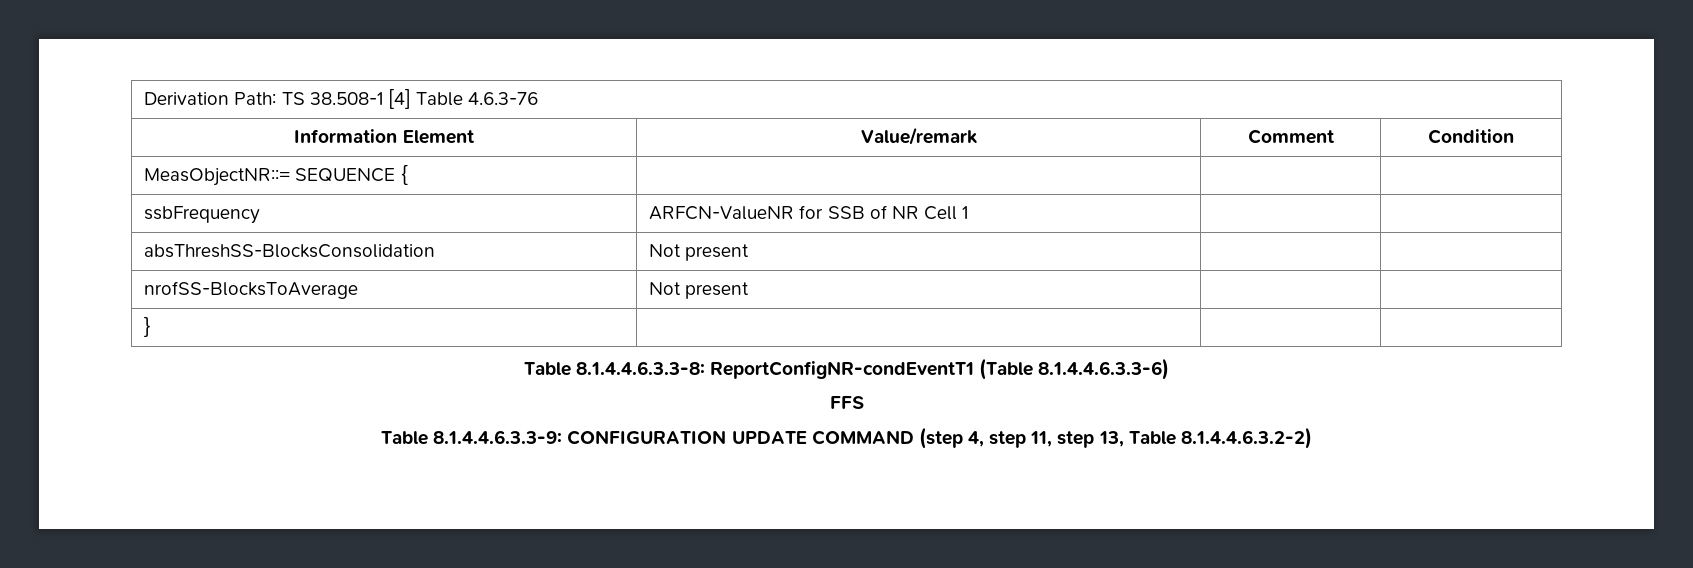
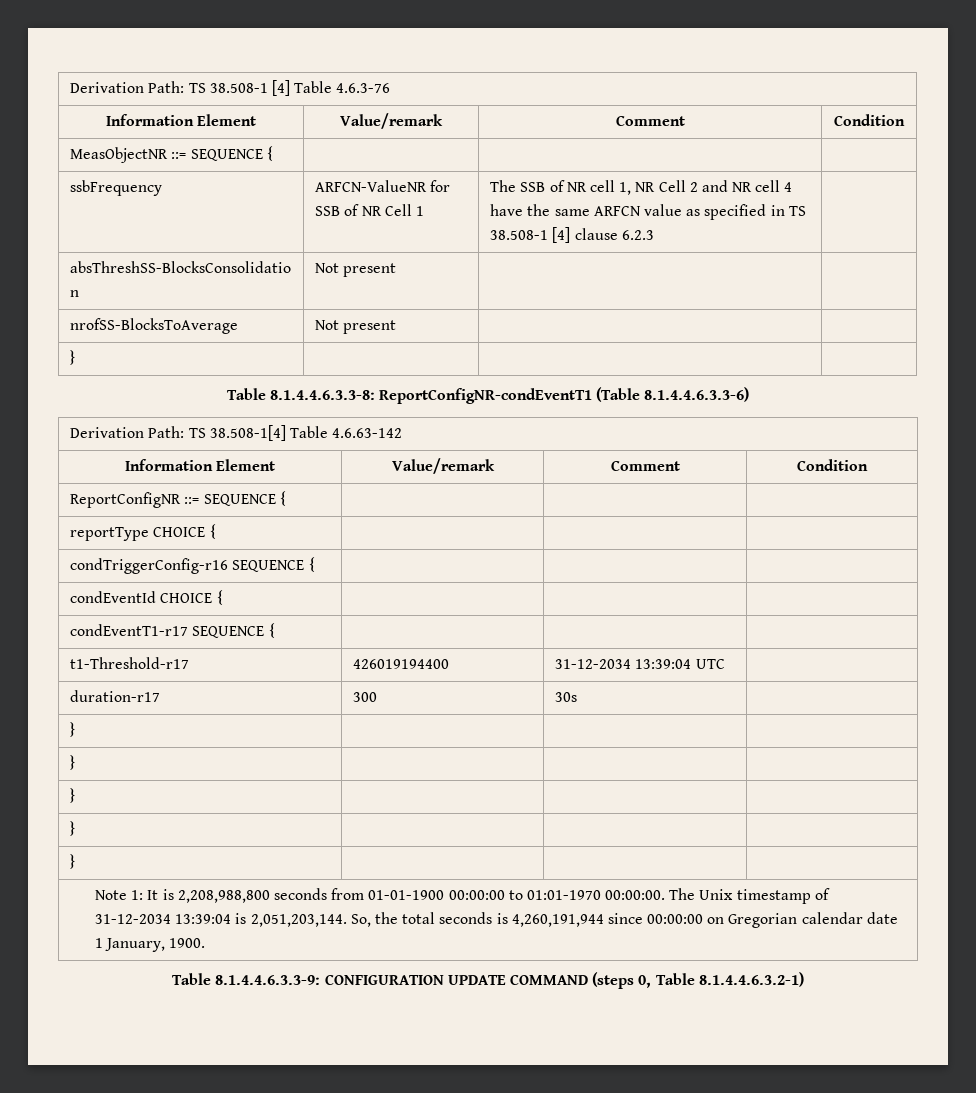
- MeasObjectNR::= SEQUENCE { | | |
+ MeasObjectNR ::= SEQUENCE { | | |
- ssbFrequency | ARFCN-ValueNR for SSB of NR Cell 1 | |
+ ssbFrequency | ARFCN-ValueNR for SSB of NR Cell 1 | The SSB of NR cell 1, NR Cell 2 and NR cell 4 have the same ARFCN value as specified in TS 38.508-1 [4] clause 6.2.3 |
- FFS
+ Derivation Path: TS 38.508-1[4] Table 4.6.63-142
+ Information Element | Value/remark | Comment | Condition
+ ReportConfigNR ::= SEQUENCE { | | |
+ reportType CHOICE { | | |
+ condTriggerConfig-r16 SEQUENCE { | | |
+ condEventId CHOICE { | | |
+ condEventT1-r17 SEQUENCE { | | |
+ t1-Threshold-r17 | 426019194400 | 31-12-2034 13:39:04 UTC |
+ duration-r17 | 300 | 30s |
+ } | | |
+ } | | |
+ } | | |
+ } | | |
+ } | | |
+ Note 1: It is 2,208,988,800 seconds from 01-01-1900 00:00:00 to 01:01-1970 00:00:00. The Unix timestamp of 31-12-2034 13:39:04 is 2,051,203,144. So, the total seconds is 4,260,191,944 since 00:00:00 on Gregorian calendar date 1 January, 1900.
- Table 8.1.4.4.6.3.3-9: CONFIGURATION UPDATE COMMAND (step 4, step 11, step 13, Table 8.1.4.4.6.3.2-2)
+ Table 8.1.4.4.6.3.3-9: CONFIGURATION UPDATE COMMAND (steps 0, Table 8.1.4.4.6.3.2-1)

